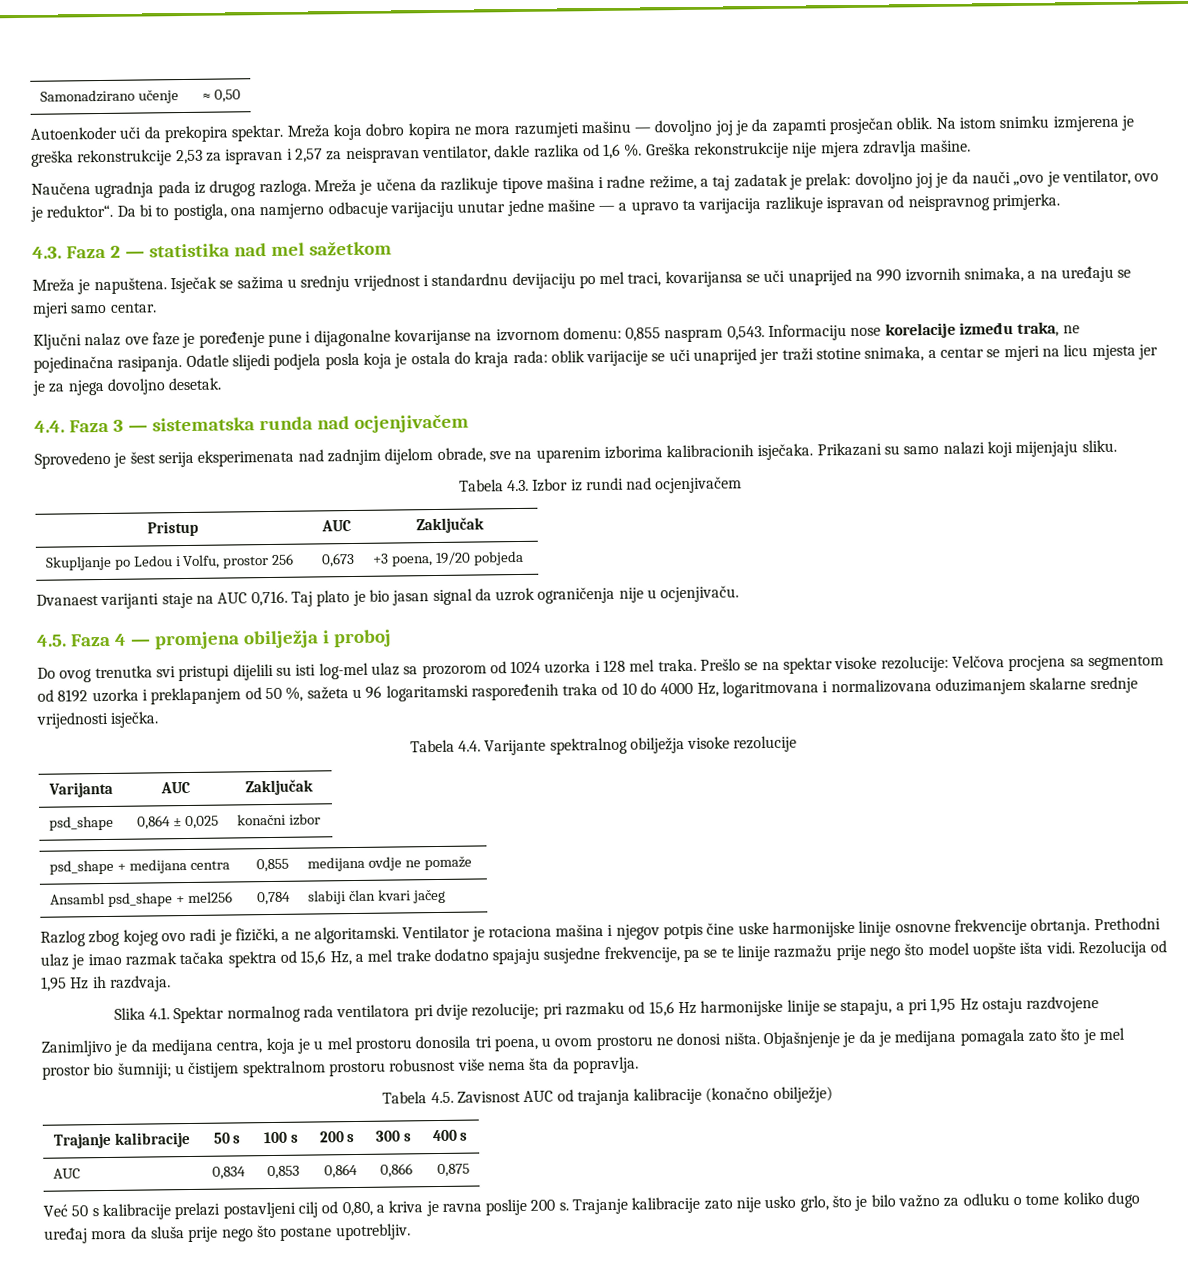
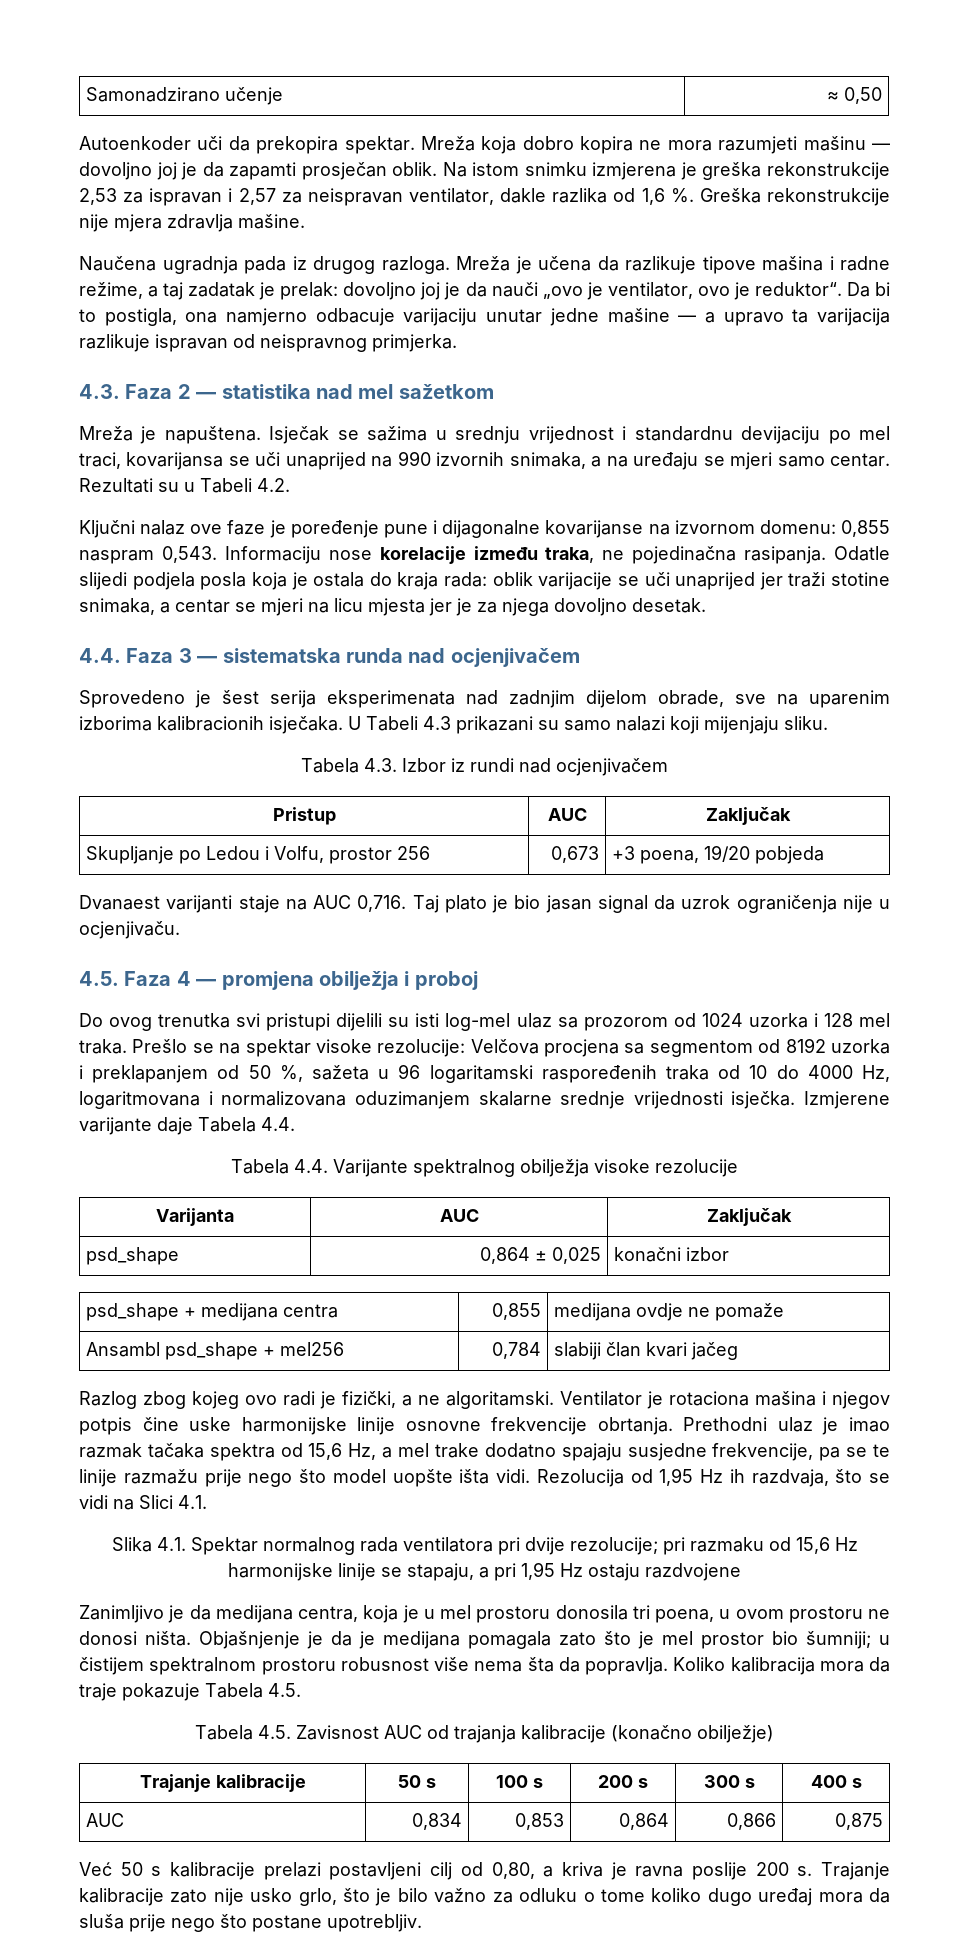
+ Rezultati su u Tabeli 4.2.
- Prikazani su samo nalazi koji mijenjaju sliku.
+ U Tabeli 4.3 prikazani su samo nalazi koji mijenjaju sliku.
+ Izmjerene varijante daje Tabela 4.4.
- Rezolucija od 1,95 Hz ih razdvaja.
+ Rezolucija od 1,95 Hz ih razdvaja, što se vidi na Slici 4.1.
+ Koliko kalibracija mora da traje pokazuje Tabela 4.5.

